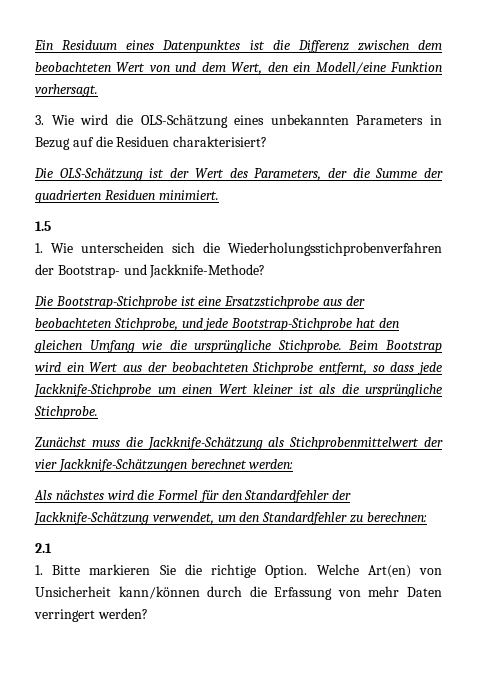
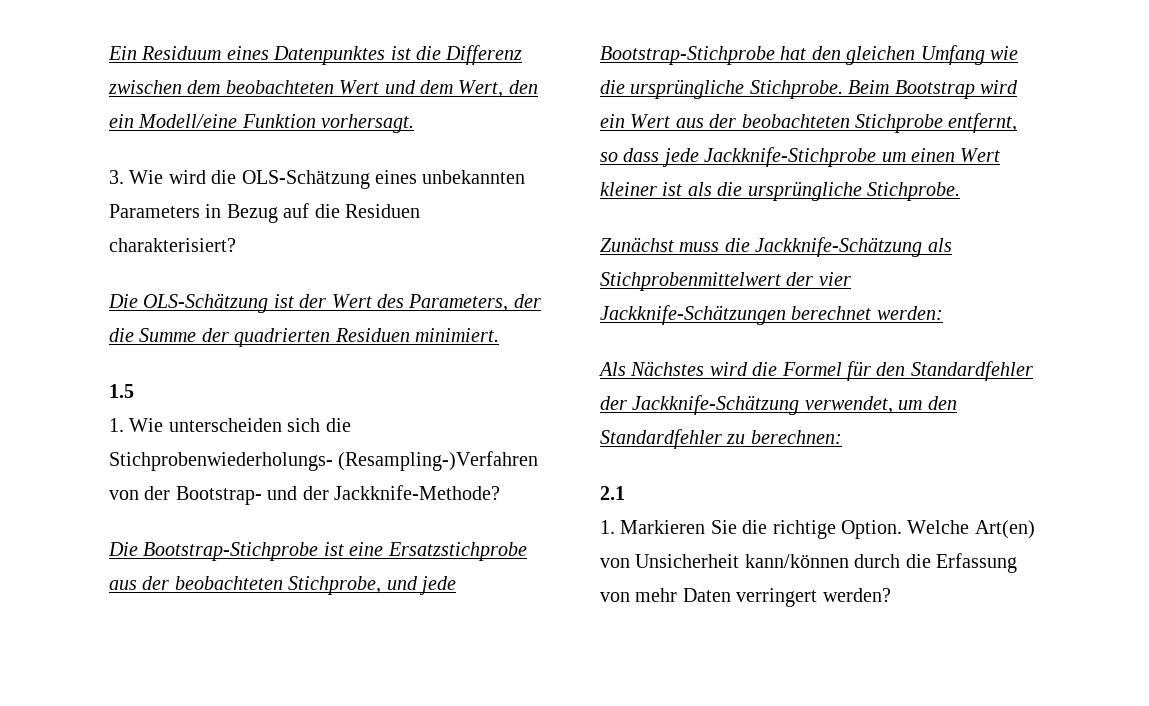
- Ein Residuum eines Datenpunktes ist die Differenz zwischen dem beobachteten Wert von und dem Wert, den ein Modell/eine Funktion vorhersagt.
+ Ein Residuum eines Datenpunktes ist die Differenz zwischen dem beobachteten Wert und dem Wert, den ein Modell/eine Funktion vorhersagt.
- 1. Wie unterscheiden sich die Wiederholungsstichprobenverfahren der Bootstrap- und Jackknife-Methode?
+ 1. Wie unterscheiden sich die Stichprobenwiederholungs- (Resampling-)Verfahren von der Bootstrap- und der Jackknife-Methode?
- Als nächstes wird die Formel für den Standardfehler der Jackknife-Schätzung verwendet, um den Standardfehler zu berechnen:
+ Als Nächstes wird die Formel für den Standardfehler der Jackknife-Schätzung verwendet, um den Standardfehler zu berechnen:
- 1. Bitte markieren Sie die richtige Option.
+ 1. Markieren Sie die richtige Option.

